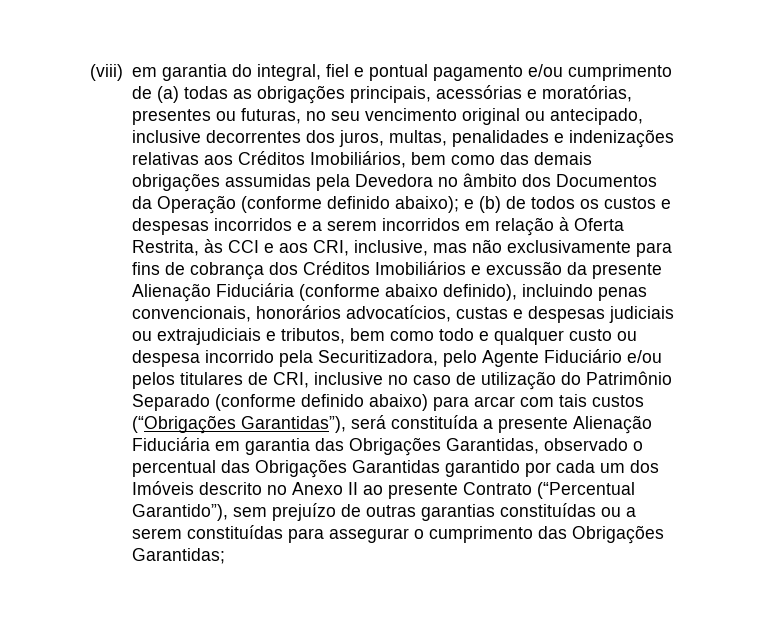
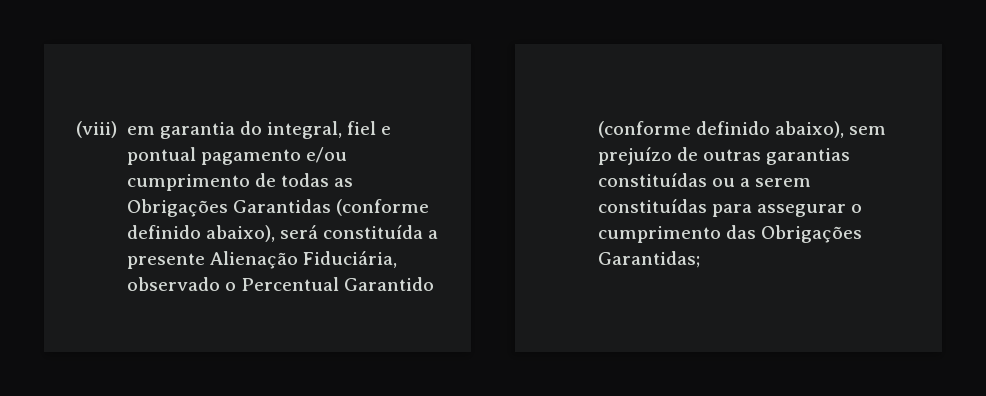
- (viii) em garantia do integral, fiel e pontual pagamento e/ou cumprimento de (a) todas as obrigações principais, acessórias e moratórias, presentes ou futuras, no seu vencimento original ou antecipado, inclusive decorrentes dos juros, multas, penalidades e indenizações relativas aos Créditos Imobiliários, bem como das demais obrigações assumidas pela Devedora no âmbito dos Documentos da Operação (conforme definido abaixo); e (b) de todos os custos e despesas incorridos e a serem incorridos em relação à Oferta Restrita, às CCI e aos CRI, inclusive, mas não exclusivamente para fins de cobrança dos Créditos Imobiliários e excussão da presente Alienação Fiduciária (conforme abaixo definido), incluindo penas convencionais, honorários advocatícios, custas e despesas judiciais ou extrajudiciais e tributos, bem como todo e qualquer custo ou despesa incorrido pela Securitizadora, pelo Agente Fiduciário e/ou pelos titulares de CRI, inclusive no caso de utilização do Patrimônio Separado (conforme definido abaixo) para arcar com tais custos (“Obrigações Garantidas”), será constituída a presente Alienação Fiduciária em garantia das Obrigações Garantidas, observado o percentual das Obrigações Garantidas garantido por cada um dos Imóveis descrito no Anexo II ao presente Contrato (“Percentual Garantido”), sem prejuízo de outras garantias constituídas ou a serem constituídas para assegurar o cumprimento das Obrigações Garantidas;
+ (viii) em garantia do integral, fiel e pontual pagamento e/ou cumprimento de todas as Obrigações Garantidas (conforme definido abaixo), será constituída a presente Alienação Fiduciária, observado o Percentual Garantido (conforme definido abaixo), sem prejuízo de outras garantias constituídas ou a serem constituídas para assegurar o cumprimento das Obrigações Garantidas;

